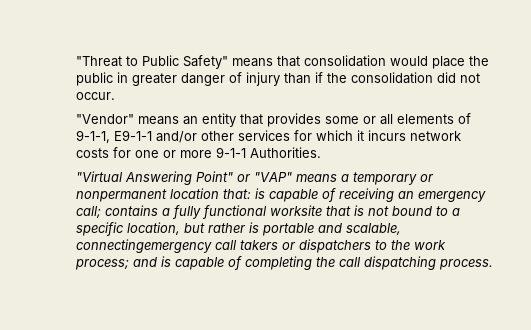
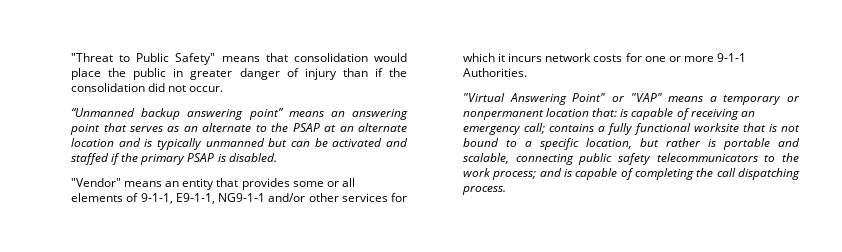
+ “Unmanned backup answering point” means an answering point that serves as an alternate to the PSAP at an alternate location and is typically unmanned but can be activated and staffed if the primary PSAP is disabled.
- "Vendor" means an entity that provides some or all elements of 9-1-1, E9-1-1 and/or other services for which it incurs network costs for one or more 9-1-1 Authorities.
+ "Vendor" means an entity that provides some or all elements of 9-1-1, E9-1-1, NG9-1-1 and/or other services for which it incurs network costs for one or more 9-1-1 Authorities.
- "Virtual Answering Point" or "VAP" means a temporary or nonpermanent location that: is capable of receiving an emergency call; contains a fully functional worksite that is not bound to a specific location, but rather is portable and scalable, connectingemergency call takers or dispatchers to the work process; and is capable of completing the call dispatching process.
+ "Virtual Answering Point" or "VAP" means a temporary or nonpermanent location that: is capable of receiving an emergency call; contains a fully functional worksite that is not bound to a specific location, but rather is portable and scalable, connecting public safety telecommunicators to the work process; and is capable of completing the call dispatching process.

